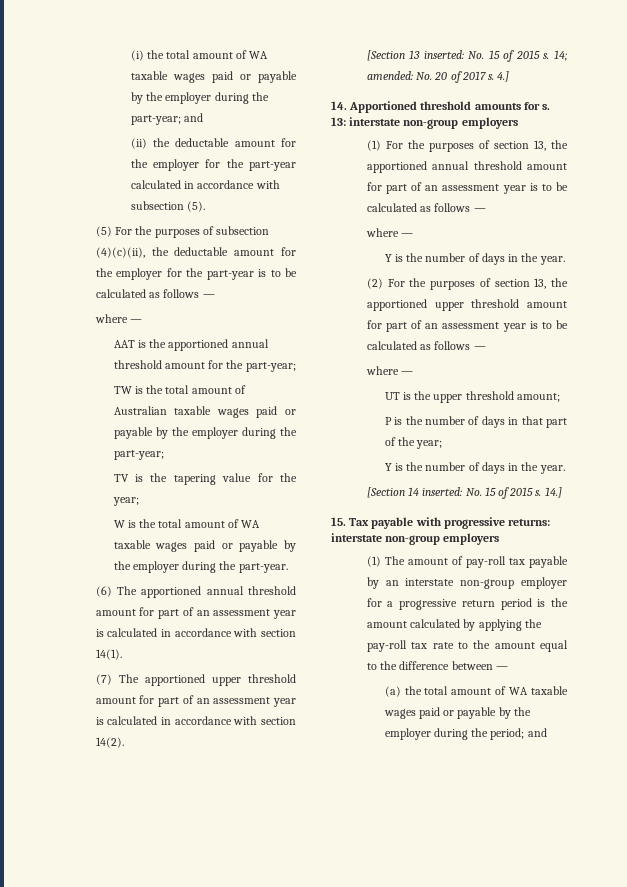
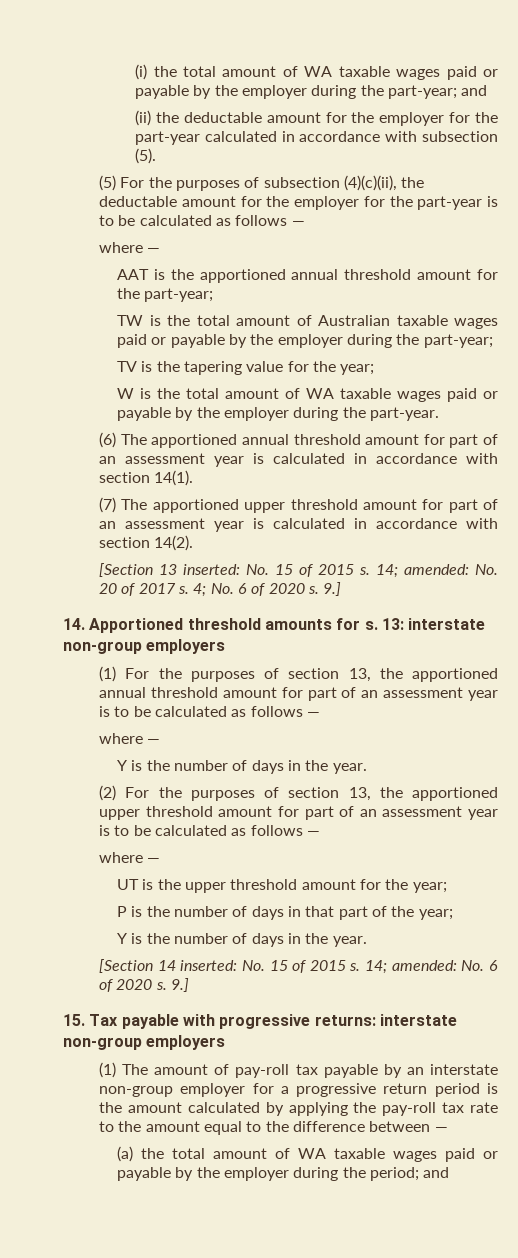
- 4.]
+ 4; No. 6 of 2020 s. 9.]
- UT is the upper threshold amount;
+ UT is the upper threshold amount for the year;
- 14.]
+ 14; amended: No. 6 of 2020 s. 9.]

